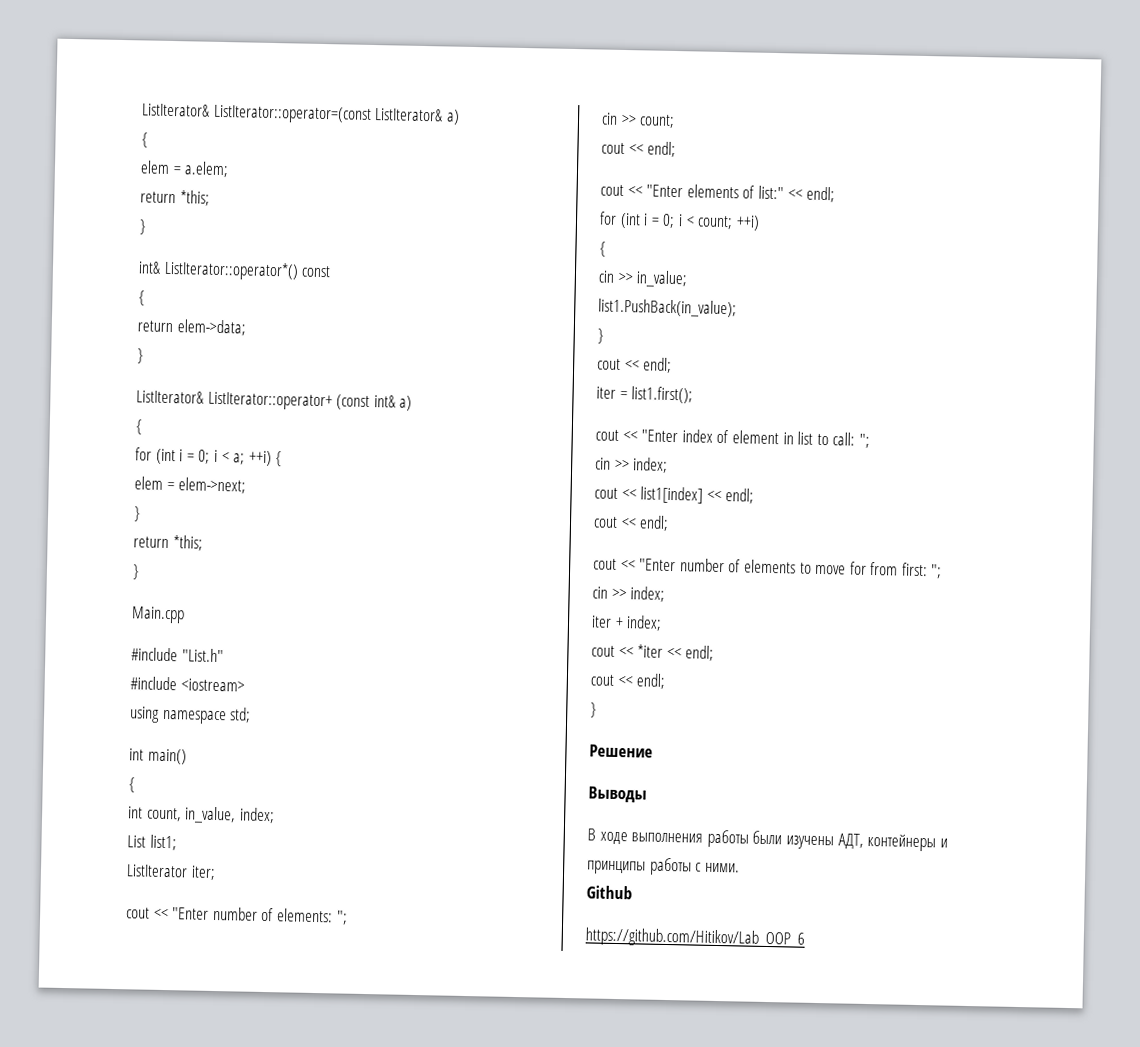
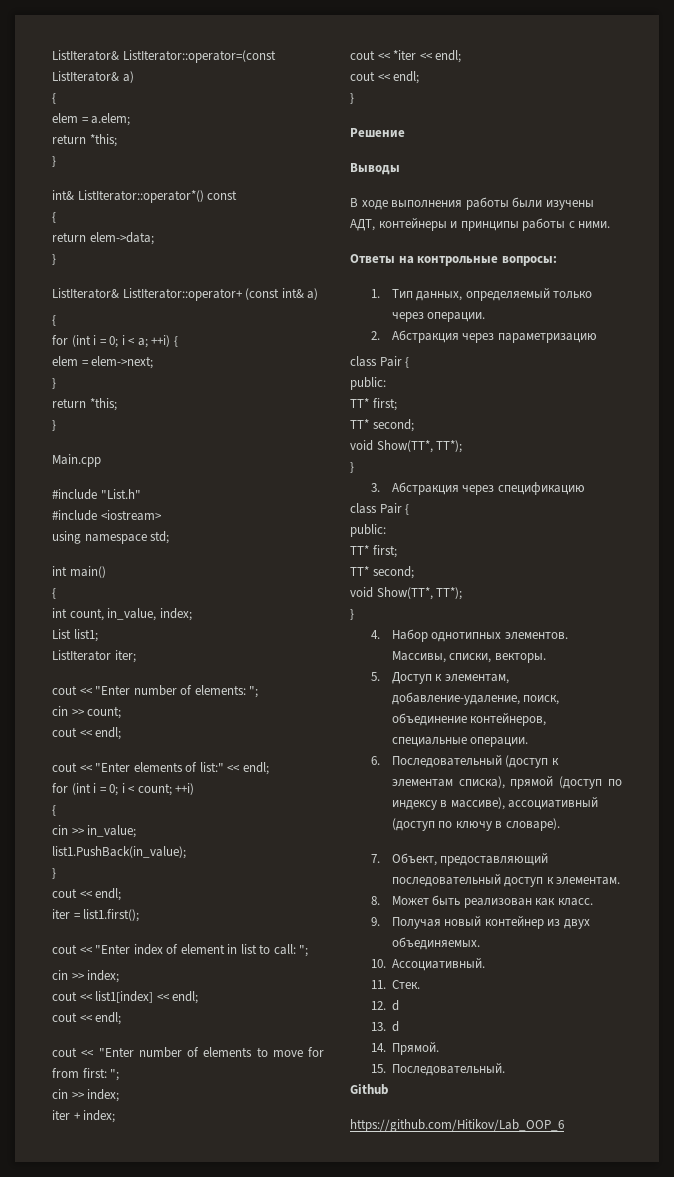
+ Ответы на контрольные вопросы:
+ 1. Тип данных, определяемый только через операции.
+ 2. Абстракция через параметризацию
+ class Pair {
+ public:
+ TT* first;
+ TT* second;
+ void Show(TT*, TT*);
+ }
+ 3. Абстракция через спецификацию
+ class Pair {
+ public:
+ TT* first;
+ TT* second;
+ void Show(TT*, TT*);
+ }
+ 4. Набор однотипных элементов. Массивы, списки, векторы.
+ 5. Доступ к элементам, добавление-удаление, поиск, объединение контейнеров, специальные операции.
+ 6. Последовательный (доступ к элементам списка), прямой (доступ по индексу в массиве), ассоциативный (доступ по ключу в словаре).
+ 7. Объект, предоставляющий последовательный доступ к элементам.
+ 8. Может быть реализован как класс.
+ 9. Получая новый контейнер из двух объединяемых.
+ 10. Ассоциативный.
+ 11. Стек.
+ 12. d
+ 13. d
+ 14. Прямой.
+ 15. Последовательный.

